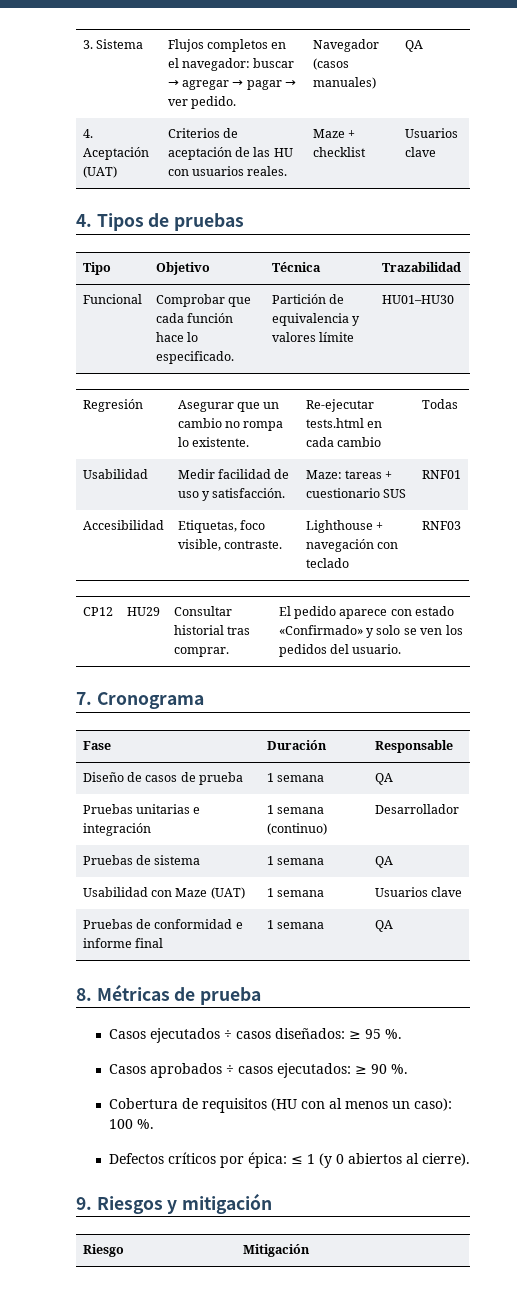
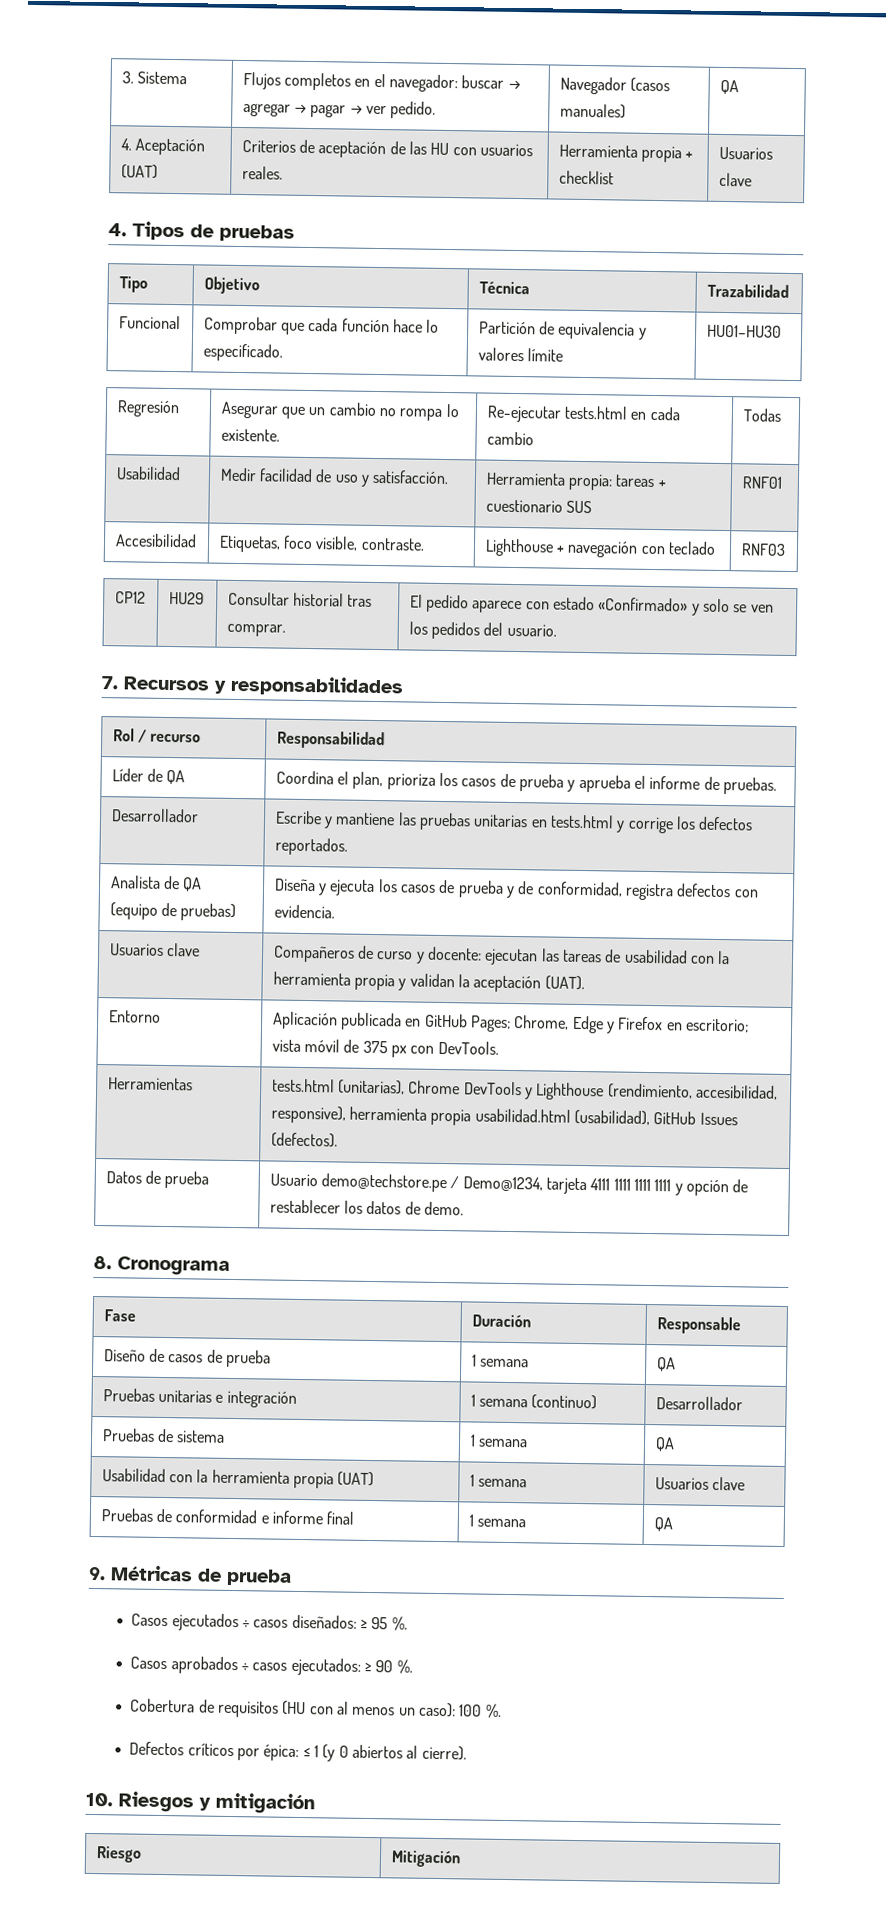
- 4. Aceptación (UAT) | Criterios de aceptación de las HU con usuarios reales. | Maze + checklist | Usuarios clave
+ 4. Aceptación (UAT) | Criterios de aceptación de las HU con usuarios reales. | Herramienta propia + checklist | Usuarios clave
- Usabilidad | Medir facilidad de uso y satisfacción. | Maze: tareas + cuestionario SUS | RNF01
+ Usabilidad | Medir facilidad de uso y satisfacción. | Herramienta propia: tareas + cuestionario SUS | RNF01
- 7. Cronograma
+ 7. Recursos y responsabilidades
+ Rol / recurso | Responsabilidad
+ Líder de QA | Coordina el plan, prioriza los casos de prueba y aprueba el informe de pruebas.
+ Desarrollador | Escribe y mantiene las pruebas unitarias en tests.html y corrige los defectos reportados.
+ Analista de QA (equipo de pruebas) | Diseña y ejecuta los casos de prueba y de conformidad, registra defectos con evidencia.
+ Usuarios clave | Compañeros de curso y docente: ejecutan las tareas de usabilidad con la herramienta propia y validan la aceptación (UAT).
+ Entorno | Aplicación publicada en GitHub Pages; Chrome, Edge y Firefox en escritorio; vista móvil de 375 px con DevTools.
+ Herramientas | tests.html (unitarias), Chrome DevTools y Lighthouse (rendimiento, accesibilidad, responsive), herramienta propia usabilidad.html (usabilidad), GitHub Issues (defectos).
+ Datos de prueba | Usuario demo@techstore.pe / Demo@1234, tarjeta 4111 1111 1111 1111 y opción de restablecer los datos de demo.
+ 8. Cronograma
- Usabilidad con Maze (UAT) | 1 semana | Usuarios clave
+ Usabilidad con la herramienta propia (UAT) | 1 semana | Usuarios clave
- 8. Métricas de prueba
+ 9. Métricas de prueba
- 9. Riesgos y mitigación
+ 10. Riesgos y mitigación

